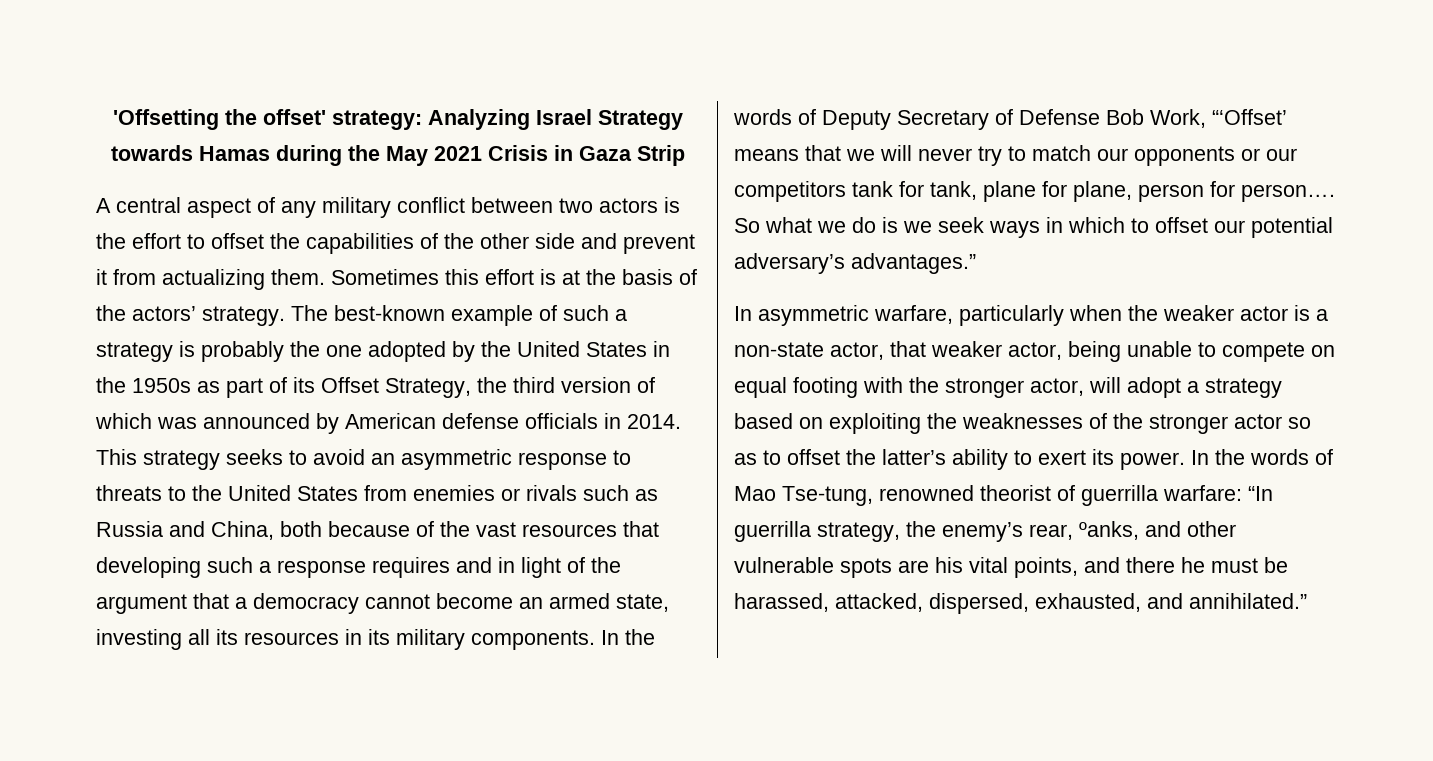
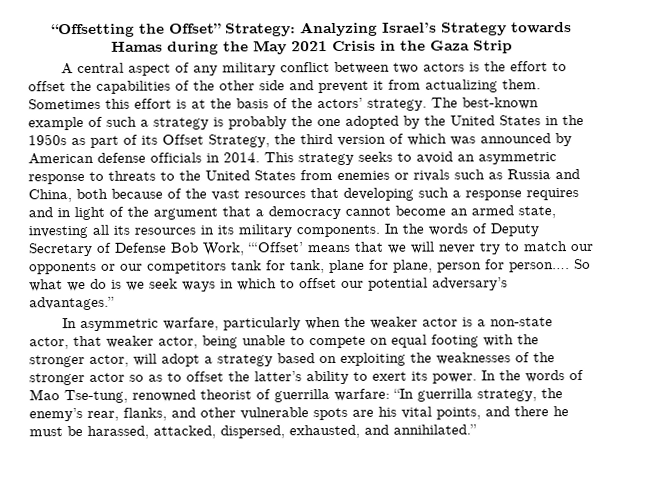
- 'Offsetting the offset' strategy: Analyzing Israel Strategy towards Hamas during the May 2021 Crisis in Gaza Strip
+ “Offsetting the Offset” Strategy: Analyzing Israel’s Strategy towards Hamas during the May 2021 Crisis in the Gaza Strip
- In the words of Mao Tse-tung, renowned theorist of guerrilla warfare: “In guerrilla strategy, the enemy’s rear, ºanks, and other vulnerable spots are his vital points, and there he must be harassed, attacked, dispersed, exhausted, and annihilated.”
+ In the words of Mao Tse-tung, renowned theorist of guerrilla warfare: “In guerrilla strategy, the enemy’s rear, flanks, and other vulnerable spots are his vital points, and there he must be harassed, attacked, dispersed, exhausted, and annihilated.”

